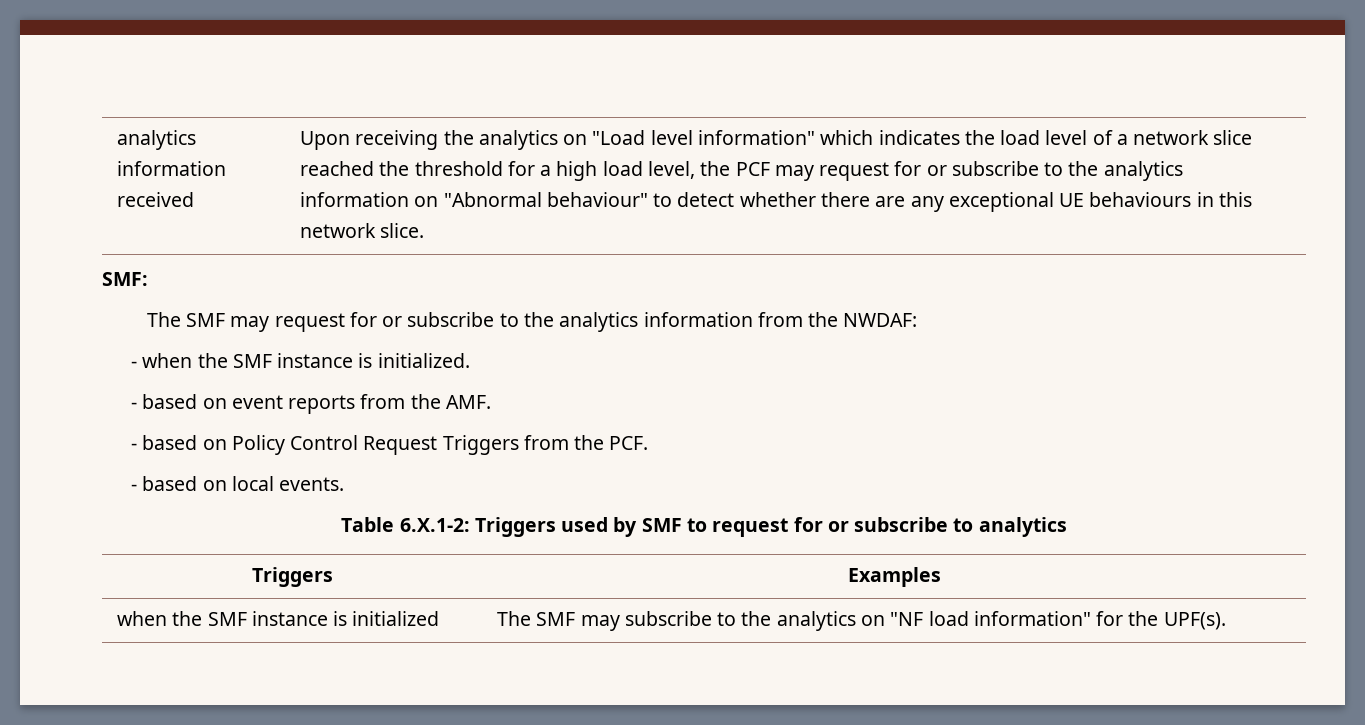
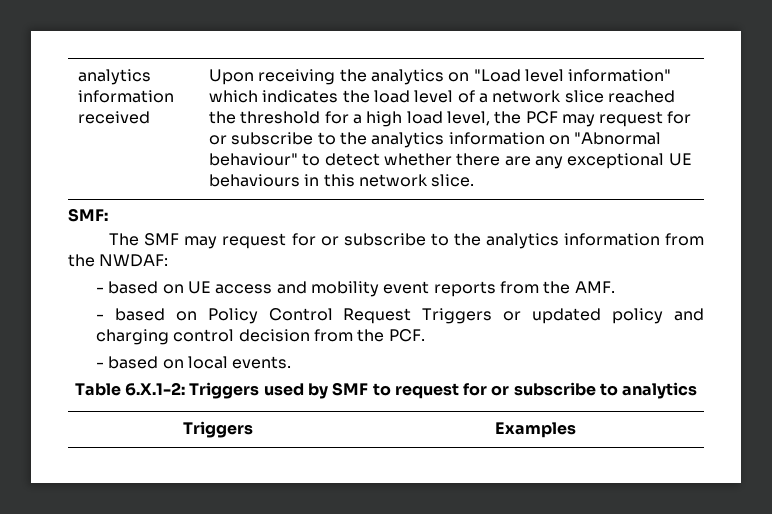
- - when the SMF instance is initialized.
- - based on event reports from the AMF.
+ - based on UE access and mobility event reports from the AMF.
- - based on Policy Control Request Triggers from the PCF.
+ - based on Policy Control Request Triggers or updated policy and charging control decision from the PCF.
- when the SMF instance is initialized | The SMF may subscribe to the analytics on "NF load information" for the UPF(s).

